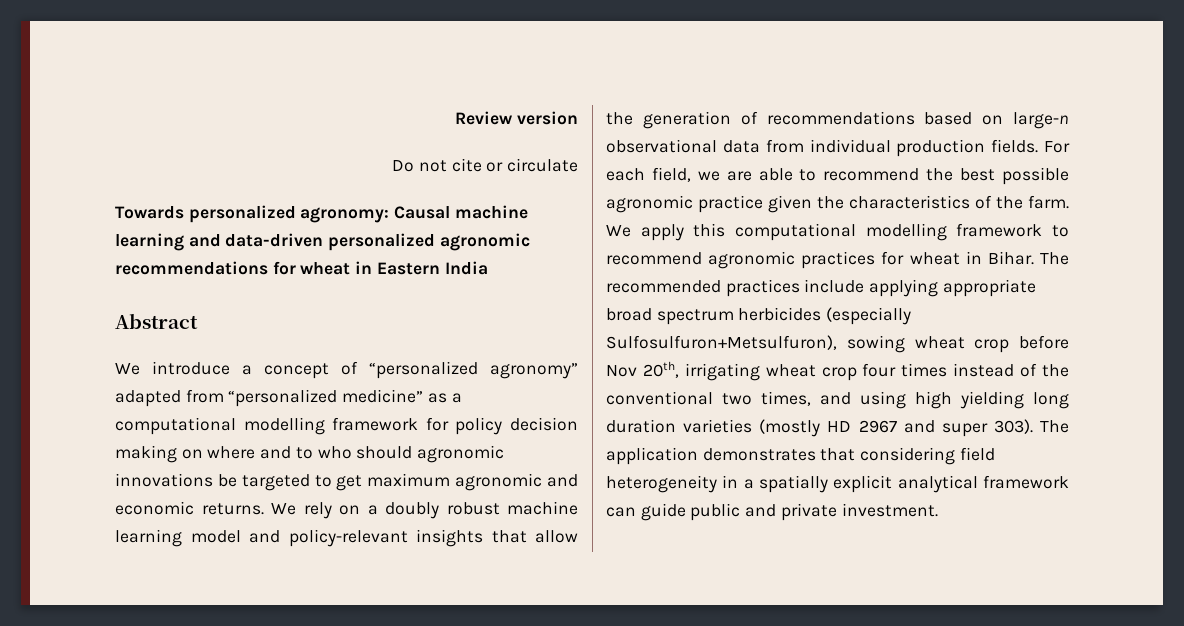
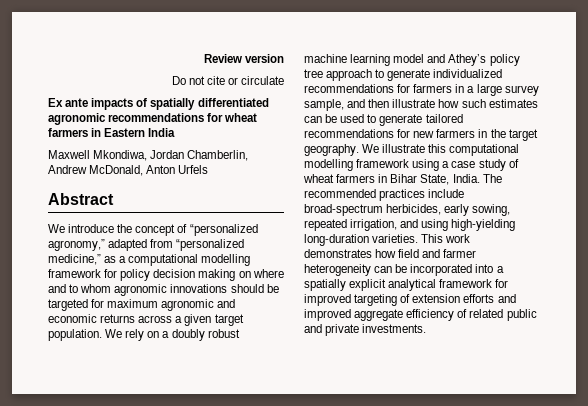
- Towards personalized agronomy: Causal machine learning and data-driven personalized agronomic recommendations for wheat in Eastern India
+ Ex ante impacts of spatially differentiated agronomic recommendations for wheat farmers in Eastern India
+ Maxwell Mkondiwa, Jordan Chamberlin, Andrew McDonald, Anton Urfels
- We introduce a concept of “personalized agronomy” adapted from “personalized medicine” as a computational modelling framework for policy decision making on where and to who should agronomic innovations be targeted to get maximum agronomic and economic returns.
+ We introduce the concept of “personalized agronomy,” adapted from “personalized medicine,” as a computational modelling framework for policy decision making on where and to whom agronomic innovations should be targeted for maximum agronomic and economic returns across a given target population.
- We rely on a doubly robust machine learning model and policy-relevant insights that allow the generation of recommendations based on large-n observational data from individual production fields. For each field, we are able to recommend the best possible agronomic practice given the characteristics of the farm. We apply this computational modelling framework to recommend agronomic practices for wheat in Bihar. The recommended practices include applying appropriate broad spectrum herbicides (especially Sulfosulfuron+Metsulfuron), sowing wheat crop before Nov 20th, irrigating wheat crop four times instead of the conventional two times, and using high yielding long duration varieties (mostly HD 2967 and super 303). The application demonstrates that considering field heterogeneity in a spatially explicit analytical framework can guide public and private investment.
+ We rely on a doubly robust machine learning model and Athey’s policy tree approach to generate individualized recommendations for farmers in a large survey sample, and then illustrate how such estimates can be used to generate tailored recommendations for new farmers in the target geography. We illustrate this computational modelling framework using a case study of wheat farmers in Bihar State, India. The recommended practices include broad-spectrum herbicides, early sowing, repeated irrigation, and using high-yielding long-duration varieties. This work demonstrates how field and farmer heterogeneity can be incorporated into a spatially explicit analytical framework for improved targeting of extension efforts and improved aggregate efficiency of related public and private investments.

